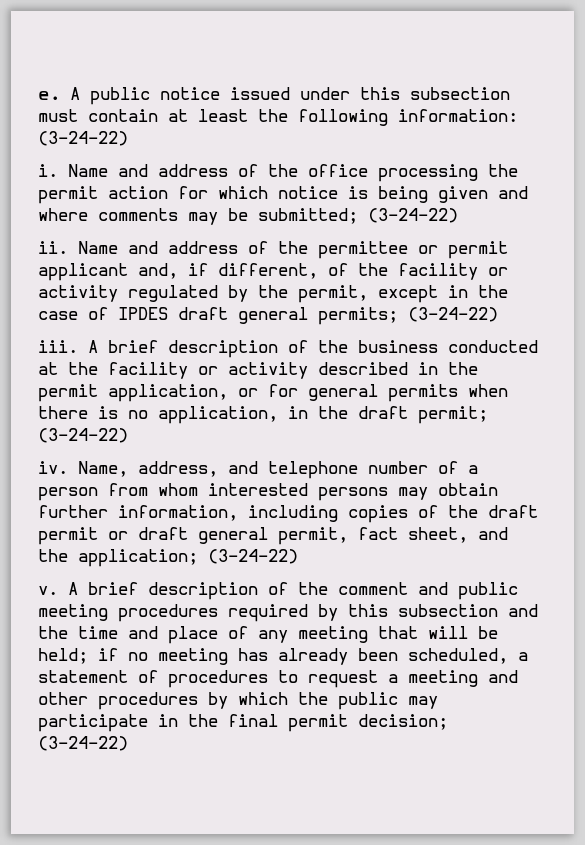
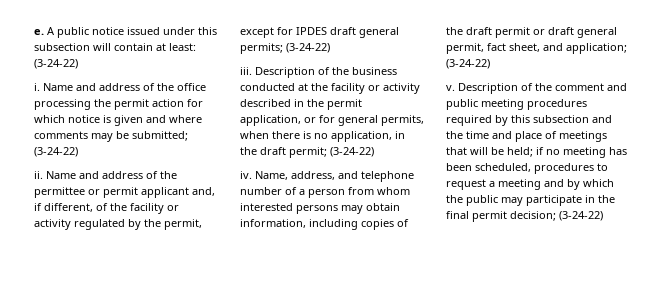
- A public notice issued under this subsection must contain at least the following information: (3-24-22)
+ A public notice issued under this subsection will contain at least: (3-24-22)
- Name and address of the office processing the permit action for which notice is being given and where comments may be submitted; (3-24-22)
+ Name and address of the office processing the permit action for which notice is given and where comments may be submitted; (3-24-22)
- Name and address of the permittee or permit applicant and, if different, of the facility or activity regulated by the permit, except in the case of IPDES draft general permits; (3-24-22)
+ Name and address of the permittee or permit applicant and, if different, of the facility or activity regulated by the permit, except for IPDES draft general permits; (3-24-22)
- A brief description of the business conducted at the facility or activity described in the permit application, or for general permits when there is no application, in the draft permit; (3-24-22)
+ Description of the business conducted at the facility or activity described in the permit application, or for general permits, when there is no application, in the draft permit; (3-24-22)
- Name, address, and telephone number of a person from whom interested persons may obtain further information, including copies of the draft permit or draft general permit, fact sheet, and the application; (3-24-22)
+ Name, address, and telephone number of a person from whom interested persons may obtain information, including copies of the draft permit or draft general permit, fact sheet, and application; (3-24-22)
- A brief description of the comment and public meeting procedures required by this subsection and the time and place of any meeting that will be held; if no meeting has already been scheduled, a statement of procedures to request a meeting and other procedures by which the public may participate in the final permit decision; (3-24-22)
+ Description of the comment and public meeting procedures required by this subsection and the time and place of meetings that will be held; if no meeting has been scheduled, procedures to request a meeting and by which the public may participate in the final permit decision; (3-24-22)

